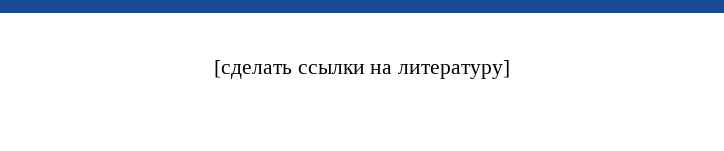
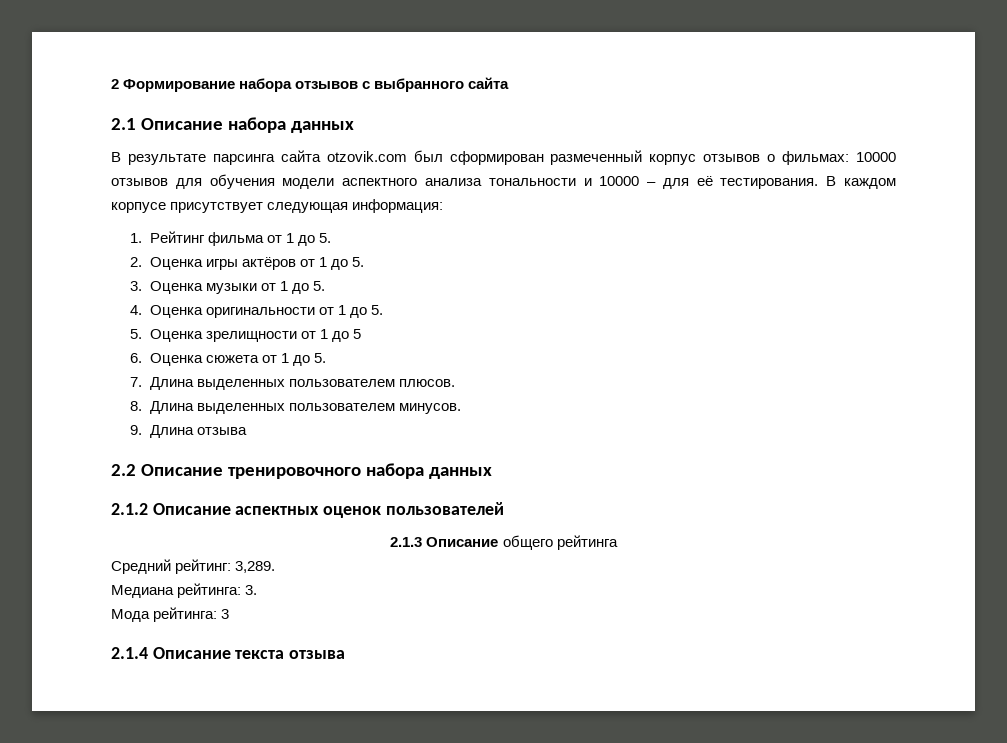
- [сделать ссылки на литературу]
+ 2 Формирование набора отзывов с выбранного сайта
+ 2.1 Описание набора данных
+ В результате парсинга сайта otzovik.com был сформирован размеченный корпус отзывов о фильмах: 10000 отзывов для обучения модели аспектного анализа тональности и 10000 – для её тестирования. В каждом корпусе присутствует следующая информация:
+ 1. Рейтинг фильма от 1 до 5.
+ 2. Оценка игры актёров от 1 до 5.
+ 3. Оценка музыки от 1 до 5.
+ 4. Оценка оригинальности от 1 до 5.
+ 5. Оценка зрелищности от 1 до 5
+ 6. Оценка сюжета от 1 до 5.
+ 7. Длина выделенных пользователем плюсов.
+ 8. Длина выделенных пользователем минусов.
+ 9. Длина отзыва
+ 2.2 Описание тренировочного набора данных
+ 2.1.2 Описание аспектных оценок пользователей
+ 2.1.3 Описание общего рейтинга
+ Средний рейтинг: 3,289.
+ Медиана рейтинга: 3.
+ Мода рейтинга: 3
+ 2.1.4 Описание текста отзыва

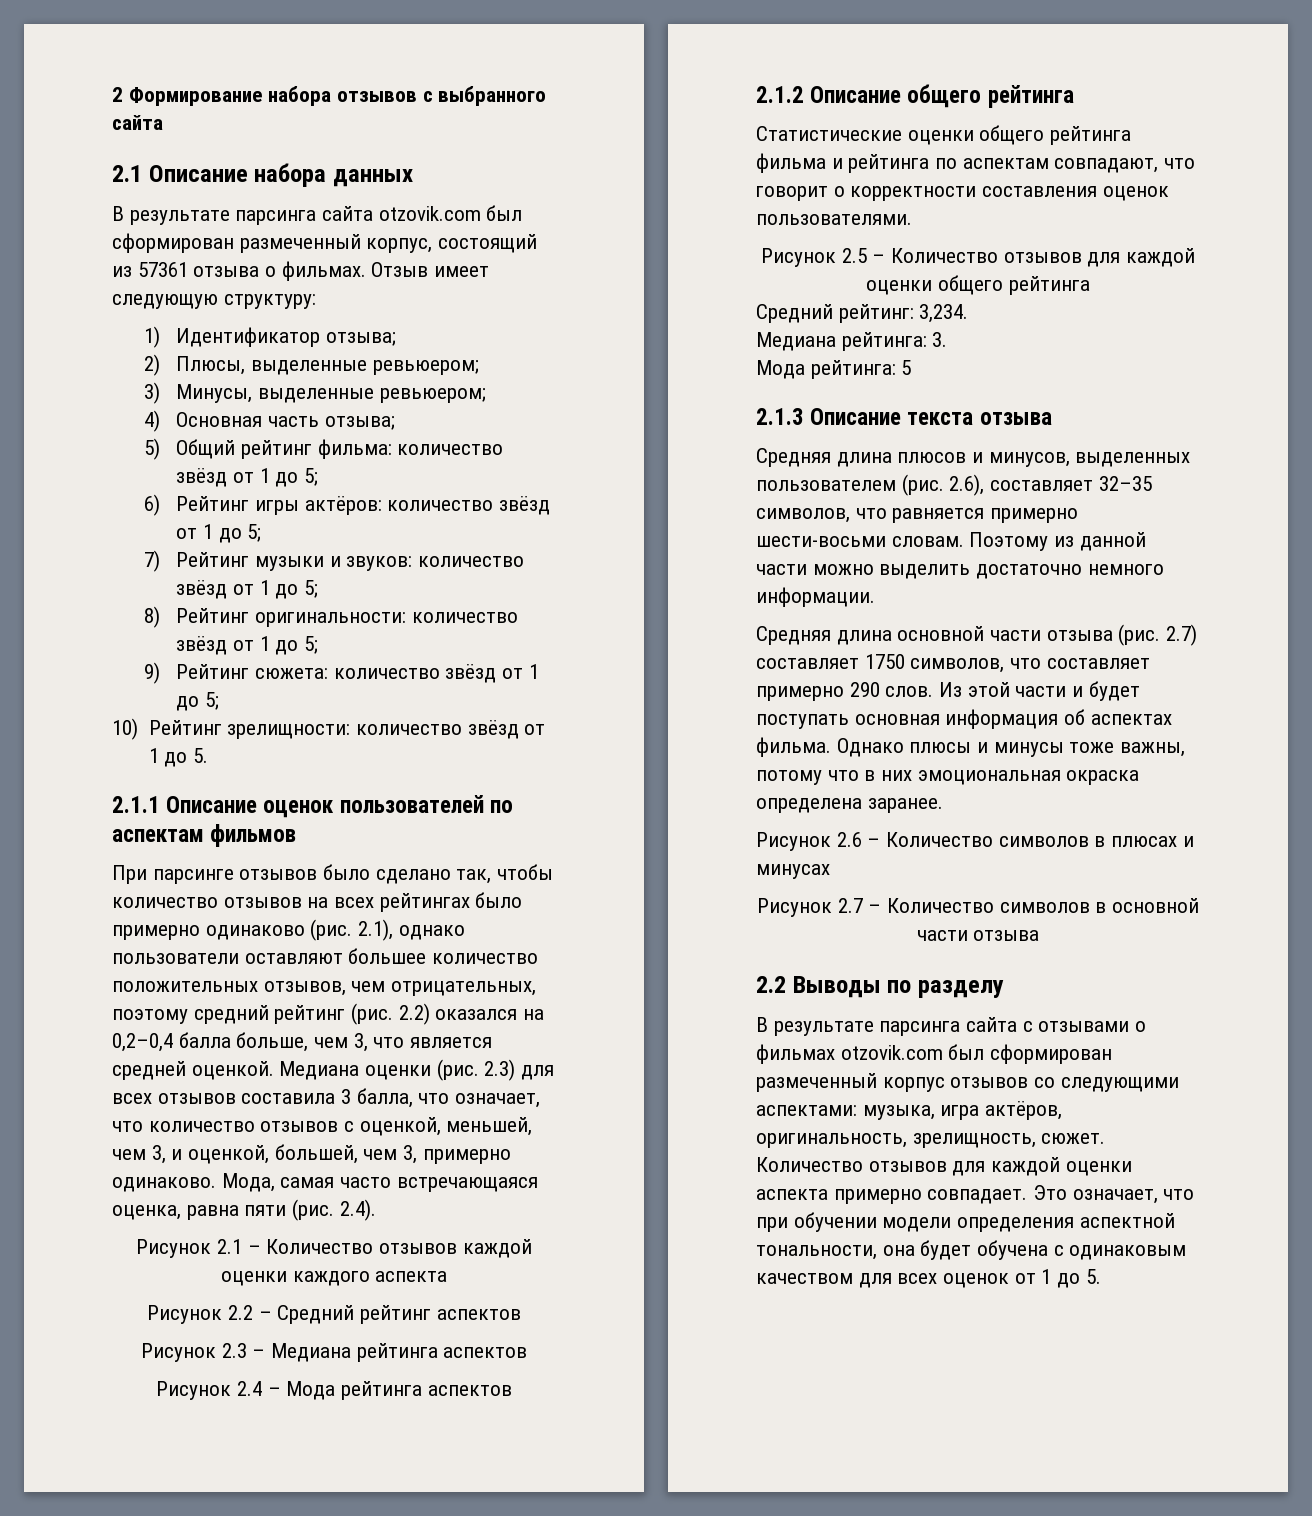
- В результате парсинга сайта otzovik.com был сформирован размеченный корпус отзывов о фильмах: 10000 отзывов для обучения модели аспектного анализа тональности и 10000 – для её тестирования. В каждом корпусе присутствует следующая информация:
- 1. Рейтинг фильма от 1 до 5.
- 2. Оценка игры актёров от 1 до 5.
- 3. Оценка музыки от 1 до 5.
- 4. Оценка оригинальности от 1 до 5.
- 5. Оценка зрелищности от 1 до 5
- 6. Оценка сюжета от 1 до 5.
- 7. Длина выделенных пользователем плюсов.
- 8. Длина выделенных пользователем минусов.
- 9. Длина отзыва
- 2.2 Описание тренировочного набора данных
- 2.1.2 Описание аспектных оценок пользователей
- 2.1.3 Описание общего рейтинга
+ В результате парсинга сайта otzovik.com был сформирован размеченный корпус, состоящий из 57361 отзыва о фильмах. Отзыв имеет следующую структуру:
+ 1) Идентификатор отзыва;
+ 2) Плюсы, выделенные ревьюером;
+ 3) Минусы, выделенные ревьюером;
+ 4) Основная часть отзыва;
+ 5) Общий рейтинг фильма: количество звёзд от 1 до 5;
+ 6) Рейтинг игры актёров: количество звёзд от 1 до 5;
+ 7) Рейтинг музыки и звуков: количество звёзд от 1 до 5;
+ 8) Рейтинг оригинальности: количество звёзд от 1 до 5;
+ 9) Рейтинг сюжета: количество звёзд от 1 до 5;
+ 10) Рейтинг зрелищности: количество звёзд от 1 до 5.
+ 2.1.1 Описание оценок пользователей по аспектам фильмов
+ При парсинге отзывов было сделано так, чтобы количество отзывов на всех рейтингах было примерно одинаково (рис. 2.1), однако пользователи оставляют большее количество положительных отзывов, чем отрицательных, поэтому средний рейтинг (рис. 2.2) оказался на 0,2–0,4 балла больше, чем 3, что является средней оценкой. Медиана оценки (рис. 2.3) для всех отзывов составила 3 балла, что означает, что количество отзывов с оценкой, меньшей, чем 3, и оценкой, большей, чем 3, примерно одинаково. Мода, самая часто встречающаяся оценка, равна пяти (рис. 2.4).
+ Рисунок 2.1 – Количество отзывов каждой оценки каждого аспекта
+ Рисунок 2.2 – Средний рейтинг аспектов
+ Рисунок 2.3 – Медиана рейтинга аспектов
+ Рисунок 2.4 – Мода рейтинга аспектов
+ 2.1.2 Описание общего рейтинга
+ Статистические оценки общего рейтинга фильма и рейтинга по аспектам совпадают, что говорит о корректности составления оценок пользователями.
+ Рисунок 2.5 – Количество отзывов для каждой оценки общего рейтинга
- Средний рейтинг: 3,289.
+ Средний рейтинг: 3,234.
- Мода рейтинга: 3
- 2.1.4 Описание текста отзыва
+ Мода рейтинга: 5
+ 2.1.3 Описание текста отзыва
+ Средняя длина плюсов и минусов, выделенных пользователем (рис. 2.6), составляет 32–35 символов, что равняется примерно шести-восьми словам. Поэтому из данной части можно выделить достаточно немного информации.
+ Средняя длина основной части отзыва (рис. 2.7) составляет 1750 символов, что составляет примерно 290 слов. Из этой части и будет поступать основная информация об аспектах фильма. Однако плюсы и минусы тоже важны, потому что в них эмоциональная окраска определена заранее.
+ Рисунок 2.6 – Количество символов в плюсах и минусах
+ Рисунок 2.7 – Количество символов в основной части отзыва
+ 2.2 Выводы по разделу
+ В результате парсинга сайта с отзывами о фильмах otzovik.com был сформирован размеченный корпус отзывов со следующими аспектами: музыка, игра актёров, оригинальность, зрелищность, сюжет. Количество отзывов для каждой оценки аспекта примерно совпадает. Это означает, что при обучении модели определения аспектной тональности, она будет обучена с одинаковым качеством для всех оценок от 1 до 5.

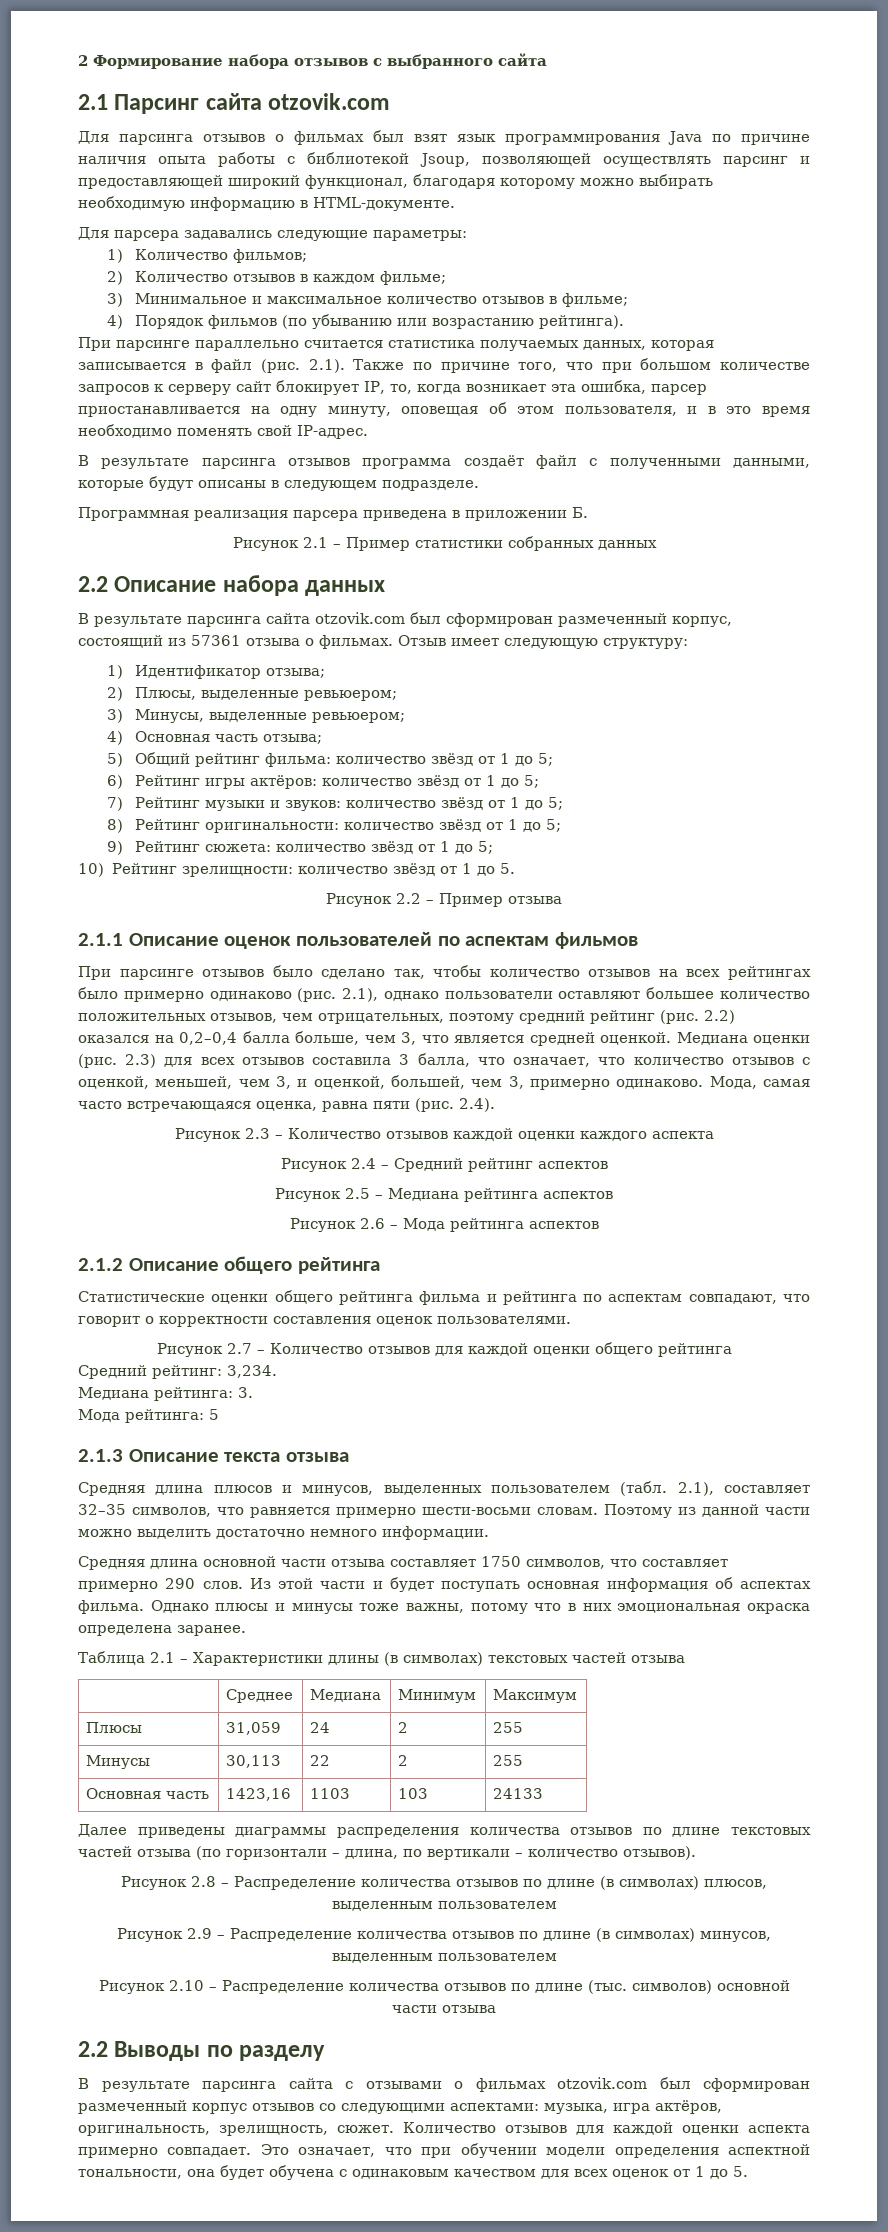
- 2.1 Описание набора данных
+ 2.1 Парсинг сайта otzovik.com
+ Для парсинга отзывов о фильмах был взят язык программирования Java по причине наличия опыта работы с библиотекой Jsoup, позволяющей осуществлять парсинг и предоставляющей широкий функционал, благодаря которому можно выбирать необходимую информацию в HTML-документе.
+ Для парсера задавались следующие параметры:
+ 1) Количество фильмов;
+ 2) Количество отзывов в каждом фильме;
+ 3) Минимальное и максимальное количество отзывов в фильме;
+ 4) Порядок фильмов (по убыванию или возрастанию рейтинга).
+ При парсинге параллельно считается статистика получаемых данных, которая записывается в файл (рис. 2.1). Также по причине того, что при большом количестве запросов к серверу сайт блокирует IP, то, когда возникает эта ошибка, парсер приостанавливается на одну минуту, оповещая об этом пользователя, и в это время необходимо поменять свой IP-адрес.
+ В результате парсинга отзывов программа создаёт файл с полученными данными, которые будут описаны в следующем подразделе.
+ Программная реализация парсера приведена в приложении Б.
+ Рисунок 2.1 – Пример статистики собранных данных
+ 2.2 Описание набора данных
+ Рисунок 2.2 – Пример отзыва
- Рисунок 2.1 – Количество отзывов каждой оценки каждого аспекта
+ Рисунок 2.3 – Количество отзывов каждой оценки каждого аспекта
- Рисунок 2.2 – Средний рейтинг аспектов
+ Рисунок 2.4 – Средний рейтинг аспектов
- Рисунок 2.3 – Медиана рейтинга аспектов
+ Рисунок 2.5 – Медиана рейтинга аспектов
- Рисунок 2.4 – Мода рейтинга аспектов
+ Рисунок 2.6 – Мода рейтинга аспектов
- Рисунок 2.5 – Количество отзывов для каждой оценки общего рейтинга
+ Рисунок 2.7 – Количество отзывов для каждой оценки общего рейтинга
- Средняя длина плюсов и минусов, выделенных пользователем (рис. 2.6), составляет 32–35 символов, что равняется примерно шести-восьми словам.
+ Средняя длина плюсов и минусов, выделенных пользователем (табл. 2.1), составляет 32–35 символов, что равняется примерно шести-восьми словам.
- Средняя длина основной части отзыва (рис. 2.7) составляет 1750 символов, что составляет примерно 290 слов.
+ Средняя длина основной части отзыва составляет 1750 символов, что составляет примерно 290 слов.
- Рисунок 2.6 – Количество символов в плюсах и минусах
- Рисунок 2.7 – Количество символов в основной части отзыва
+ Таблица 2.1 – Характеристики длины (в символах) текстовых частей отзыва
+ | Среднее | Медиана | Минимум | Максимум
+ Плюсы | 31,059 | 24 | 2 | 255
+ Минусы | 30,113 | 22 | 2 | 255
+ Основная часть | 1423,16 | 1103 | 103 | 24133
+ Далее приведены диаграммы распределения количества отзывов по длине текстовых частей отзыва (по горизонтали – длина, по вертикали – количество отзывов).
+ Рисунок 2.8 – Распределение количества отзывов по длине (в символах) плюсов, выделенным пользователем
+ Рисунок 2.9 – Распределение количества отзывов по длине (в символах) минусов, выделенным пользователем
+ Рисунок 2.10 – Распределение количества отзывов по длине (тыс. символов) основной части отзыва

